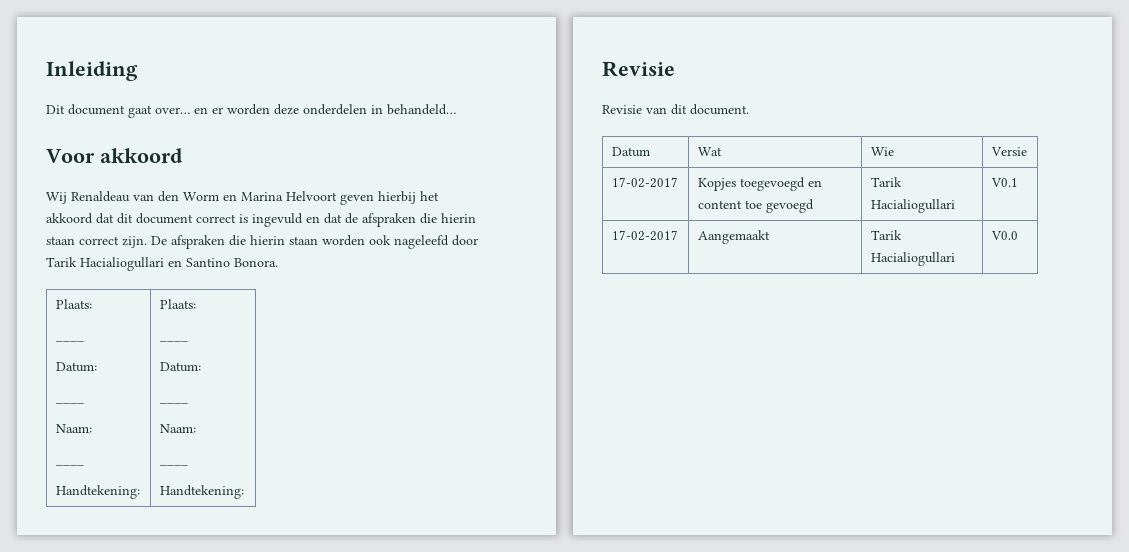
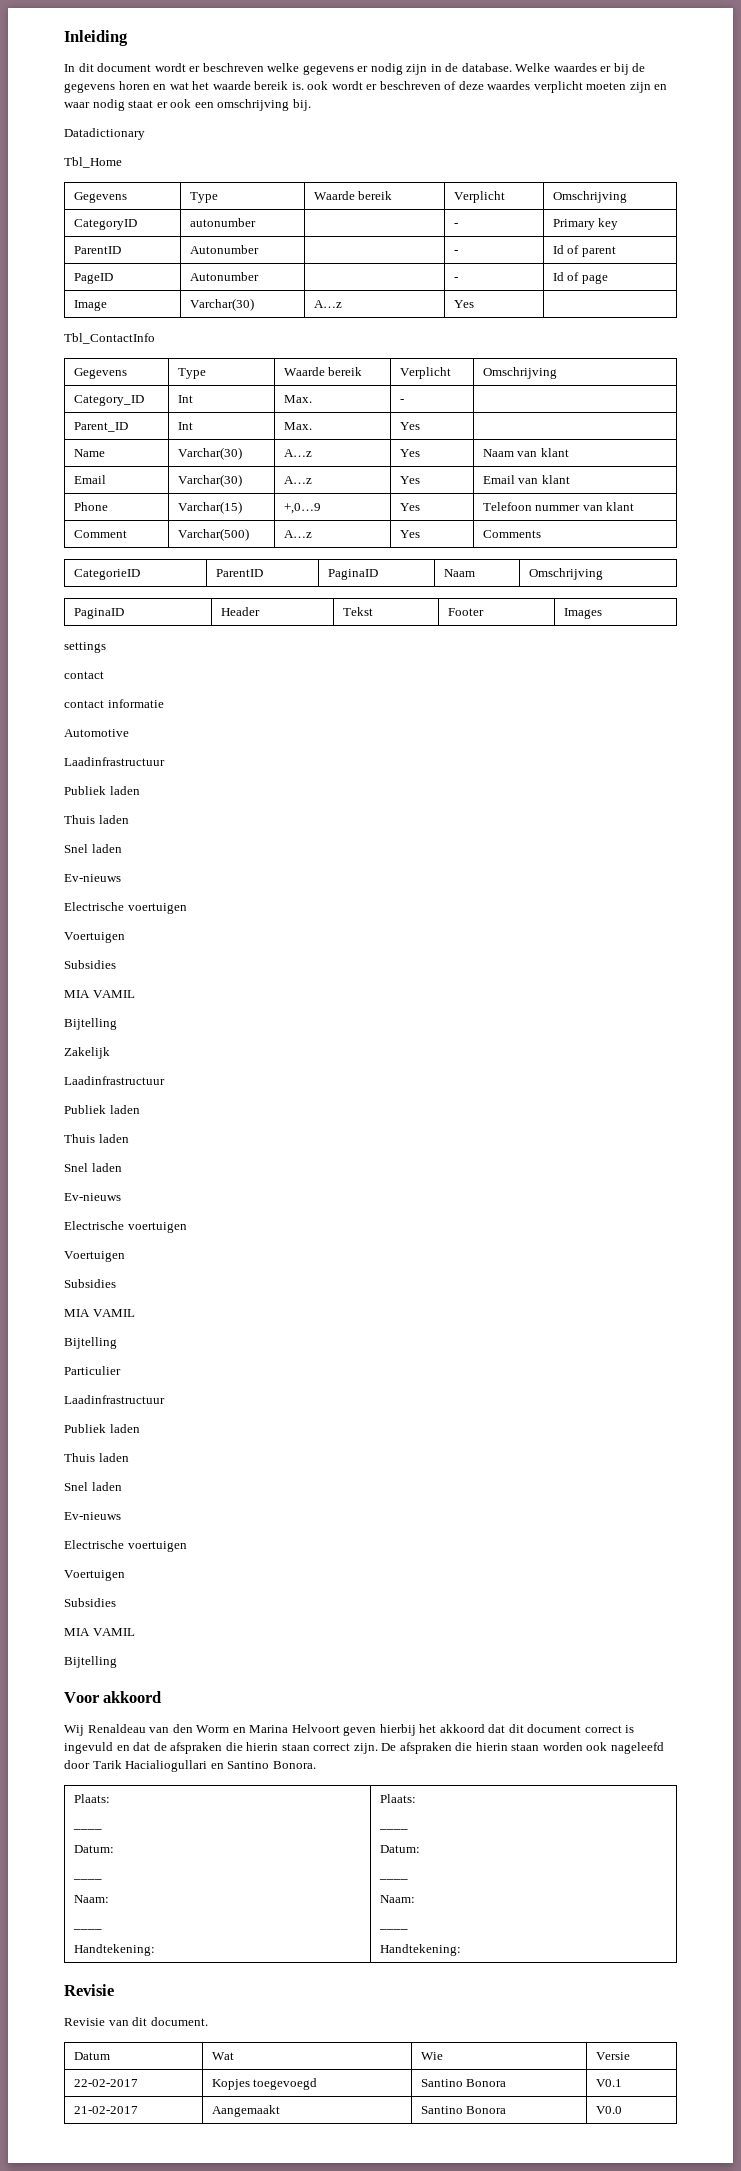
- Dit document gaat over… en er worden deze onderdelen in behandeld…
+ In dit document wordt er beschreven welke gegevens er nodig zijn in de database. Welke waardes er bij de gegevens horen en wat het waarde bereik is. ook wordt er beschreven of deze waardes verplicht moeten zijn en waar nodig staat er ook een omschrijving bij.
+ Datadictionary
+ Tbl_Home
+ Gegevens | Type | Waarde bereik | Verplicht | Omschrijving
+ CategoryID | autonumber | | - | Primary key
+ ParentID | Autonumber | | - | Id of parent
+ PageID | Autonumber | | - | Id of page
+ Image | Varchar(30) | A…z | Yes |
+ Tbl_ContactInfo
+ Gegevens | Type | Waarde bereik | Verplicht | Omschrijving
+ Category_ID | Int | Max. | - |
+ Parent_ID | Int | Max. | Yes |
+ Name | Varchar(30) | A…z | Yes | Naam van klant
+ Email | Varchar(30) | A…z | Yes | Email van klant
+ Phone | Varchar(15) | +,0…9 | Yes | Telefoon nummer van klant
+ Comment | Varchar(500) | A…z | Yes | Comments
+ CategorieID | ParentID | PaginaID | Naam | Omschrijving
+ PaginaID | Header | Tekst | Footer | Images
+ settings
+ contact
+ contact informatie
+ Automotive
+ Laadinfrastructuur
+ Publiek laden
+ Thuis laden
+ Snel laden
+ Ev-nieuws
+ Electrische voertuigen
+ Voertuigen
+ Subsidies
+ MIA VAMIL
+ Bijtelling
+ Zakelijk
+ Laadinfrastructuur
+ Publiek laden
+ Thuis laden
+ Snel laden
+ Ev-nieuws
+ Electrische voertuigen
+ Voertuigen
+ Subsidies
+ MIA VAMIL
+ Bijtelling
+ Particulier
+ Laadinfrastructuur
+ Publiek laden
+ Thuis laden
+ Snel laden
+ Ev-nieuws
+ Electrische voertuigen
+ Voertuigen
+ Subsidies
+ MIA VAMIL
+ Bijtelling
- 17-02-2017 | Kopjes toegevoegd en content toe gevoegd | Tarik Hacialiogullari | V0.1
+ 22-02-2017 | Kopjes toegevoegd | Santino Bonora | V0.1
- 17-02-2017 | Aangemaakt | Tarik Hacialiogullari | V0.0
+ 21-02-2017 | Aangemaakt | Santino Bonora | V0.0

